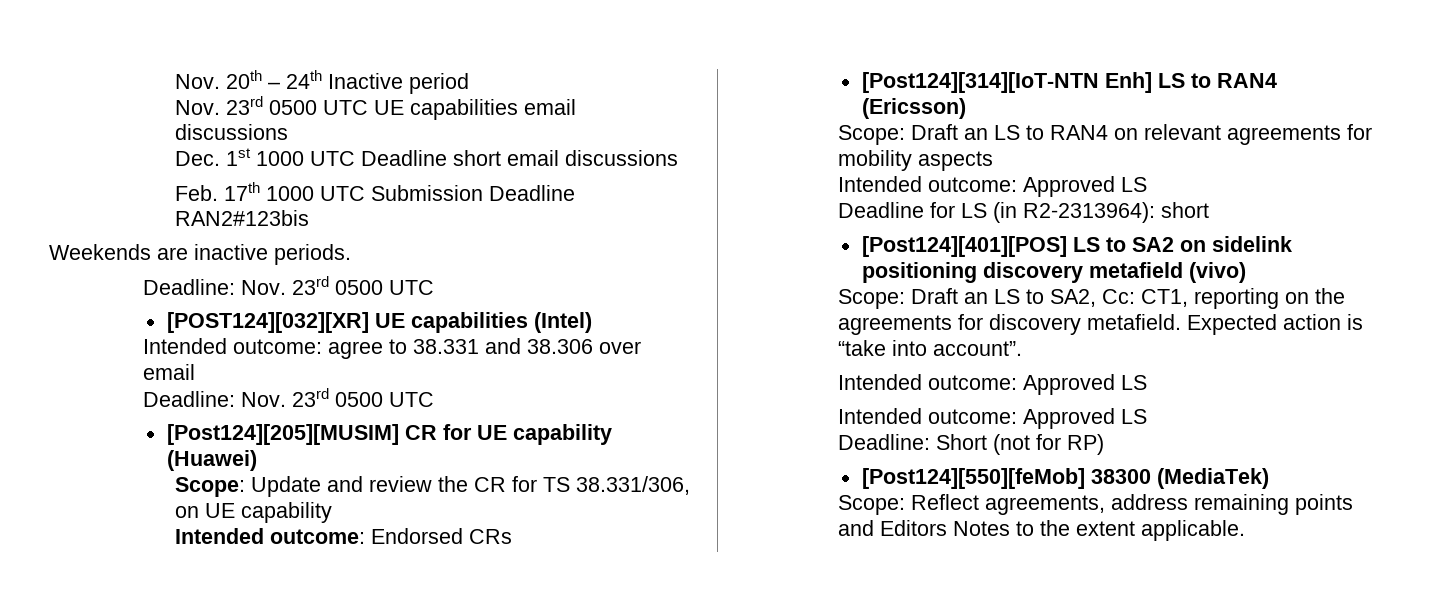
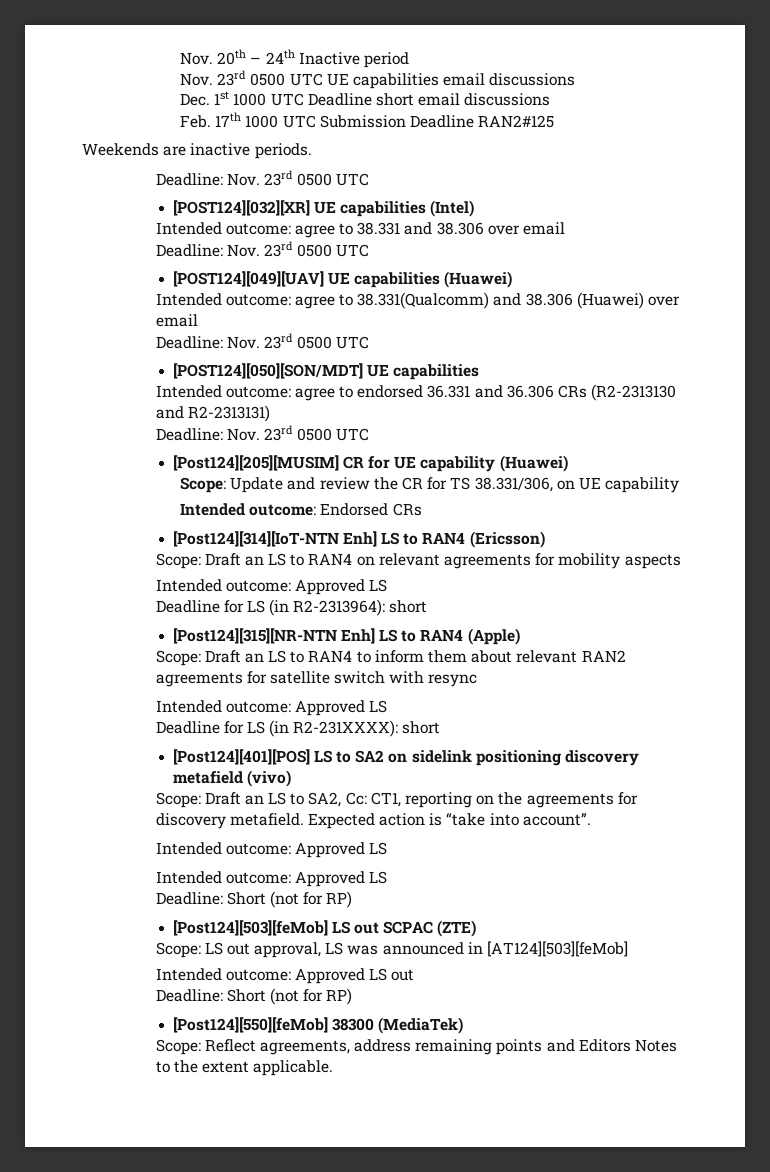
- Feb. 17th 1000 UTC Submission Deadline RAN2#123bis
+ Feb. 17th 1000 UTC Submission Deadline RAN2#125
+ [POST124][049][UAV] UE capabilities (Huawei)
+ Intended outcome: agree to 38.331(Qualcomm) and 38.306 (Huawei) over email
+ Deadline: Nov. 23rd 0500 UTC
+ [POST124][050][SON/MDT] UE capabilities
+ Intended outcome: agree to endorsed 36.331 and 36.306 CRs (R2-2313130 and R2-2313131)
+ Deadline: Nov. 23rd 0500 UTC
+ [Post124][315][NR-NTN Enh] LS to RAN4 (Apple)
+ Scope: Draft an LS to RAN4 to inform them about relevant RAN2 agreements for satellite switch with resync
+ Intended outcome: Approved LS
+ Deadline for LS (in R2-231XXXX): short
+ [Post124][503][feMob] LS out SCPAC (ZTE)
+ Scope: LS out approval, LS was announced in [AT124][503][feMob]
+ Intended outcome: Approved LS out
+ Deadline: Short (not for RP)

